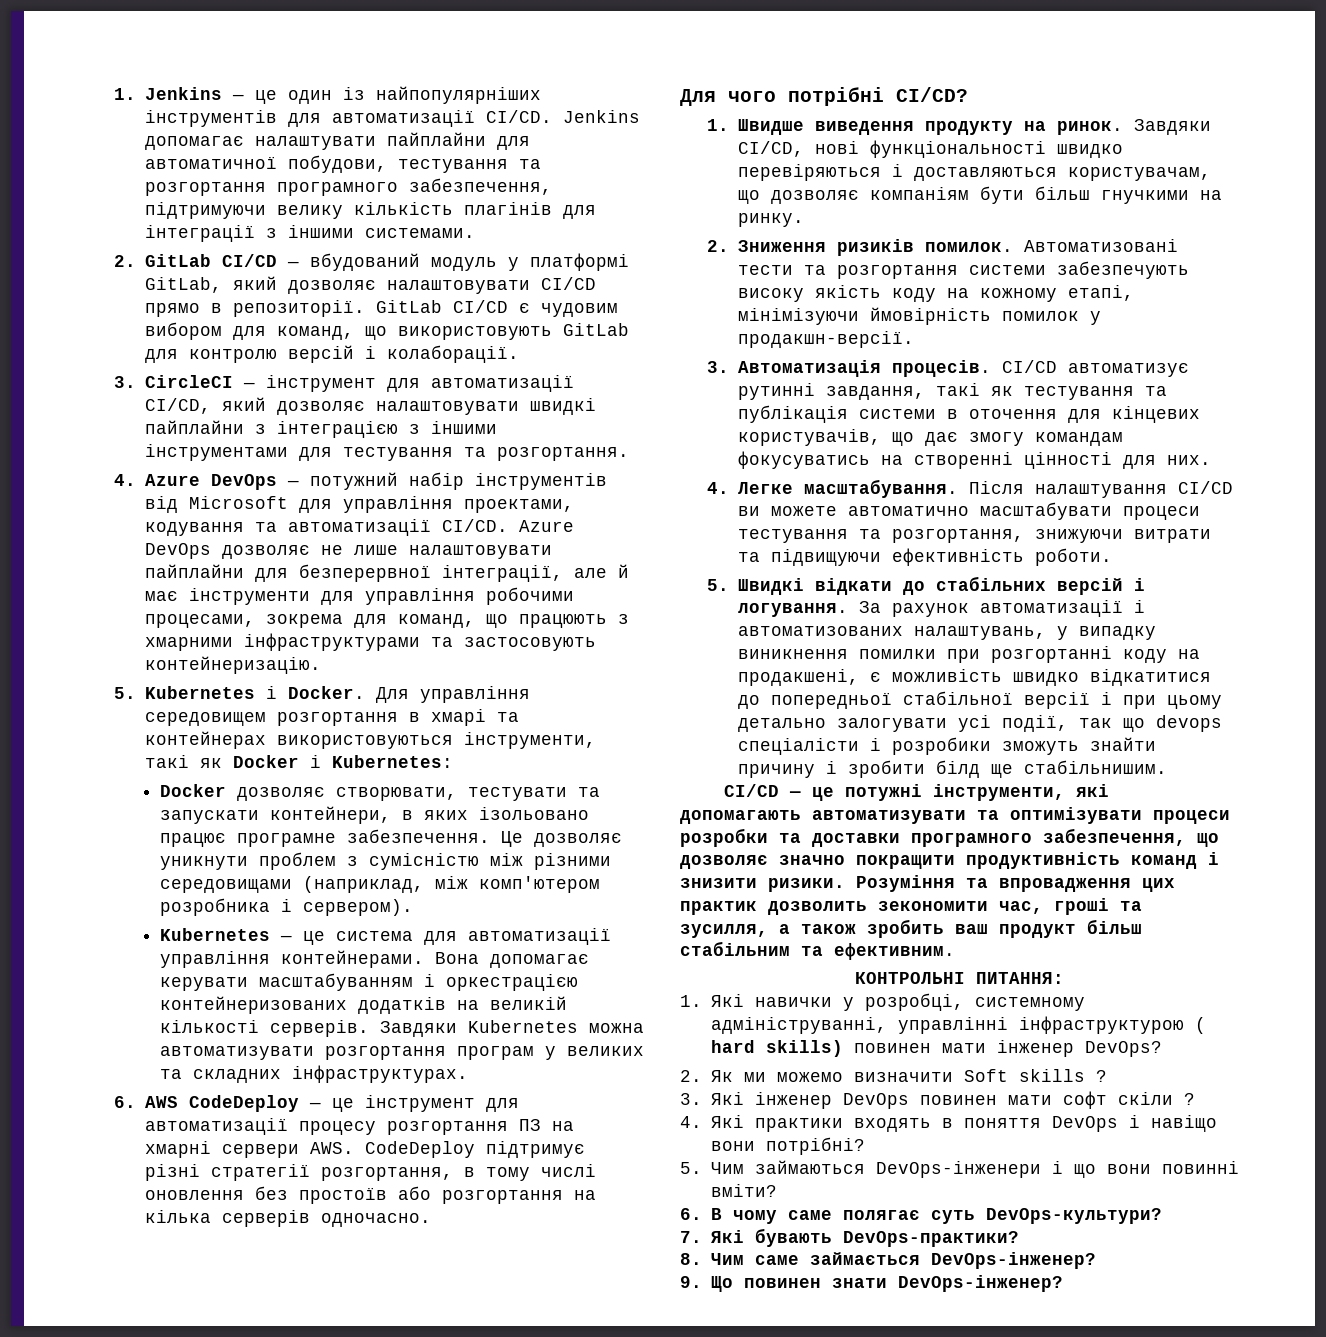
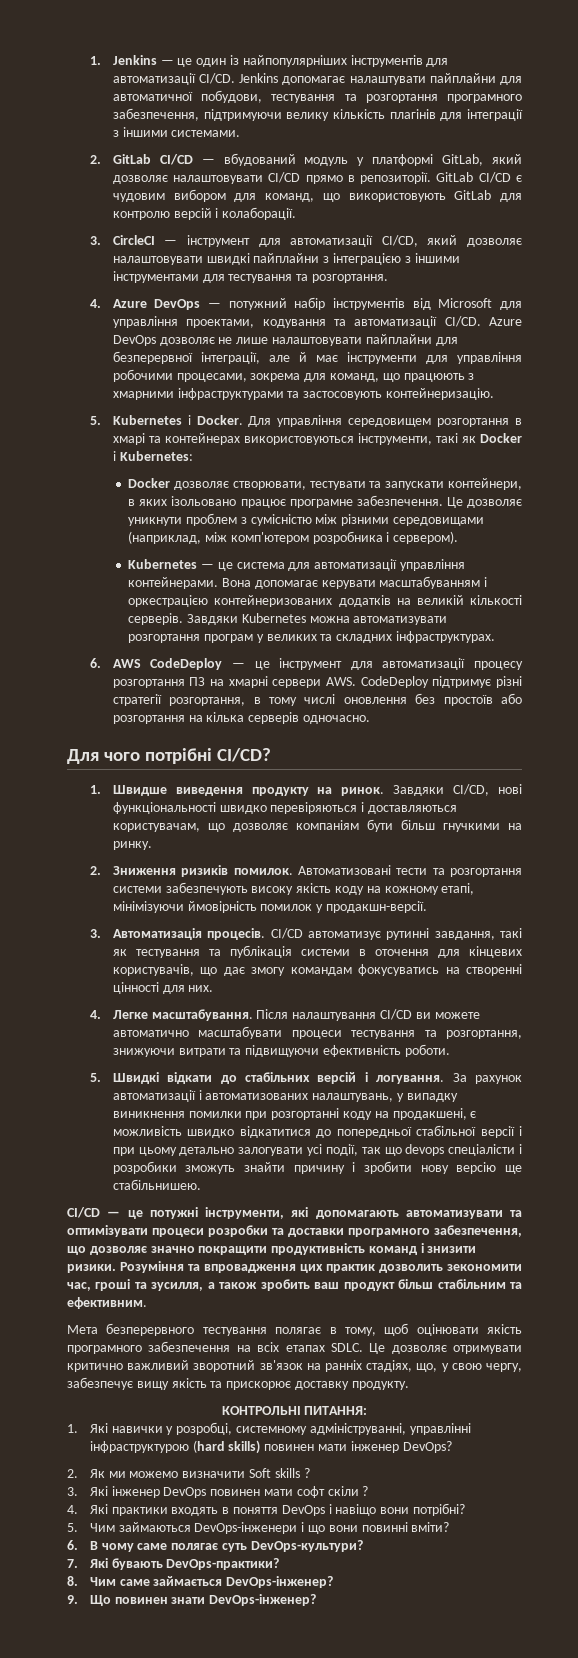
- За рахунок автоматизації і автоматизованих налаштувань, у випадку виникнення помилки при розгортанні коду на продакшені, є можливість швидко відкатитися до попередньої стабільної версії і при цьому детально залогувати усі події, так що devops спеціалісти і розробики зможуть знайти причину і зробити білд ще стабільнишим.
+ За рахунок автоматизації і автоматизованих налаштувань, у випадку виникнення помилки при розгортанні коду на продакшені, є можливість швидко відкатитися до попередньої стабільної версії і при цьому детально залогувати усі події, так що devops спеціалісти і розробики зможуть знайти причину і зробити нову версію ще стабільнишею.
+ Мета безперервного тестування полягає в тому, щоб оцінювати якість програмного забезпечення на всіх етапах SDLC. Це дозволяє отримувати критично важливий зворотний зв'язок на ранніх стадіях, що, у свою чергу, забезпечує вищу якість та прискорює доставку продукту.
- 1. Які навички у розробці, системному адмініструванні, управлінні інфраструктурою ( hard skills) повинен мати інженер DevOps?
+ 1. Які навички у розробці, системному адмініструванні, управлінні інфраструктурою (hard skills) повинен мати інженер DevOps?

